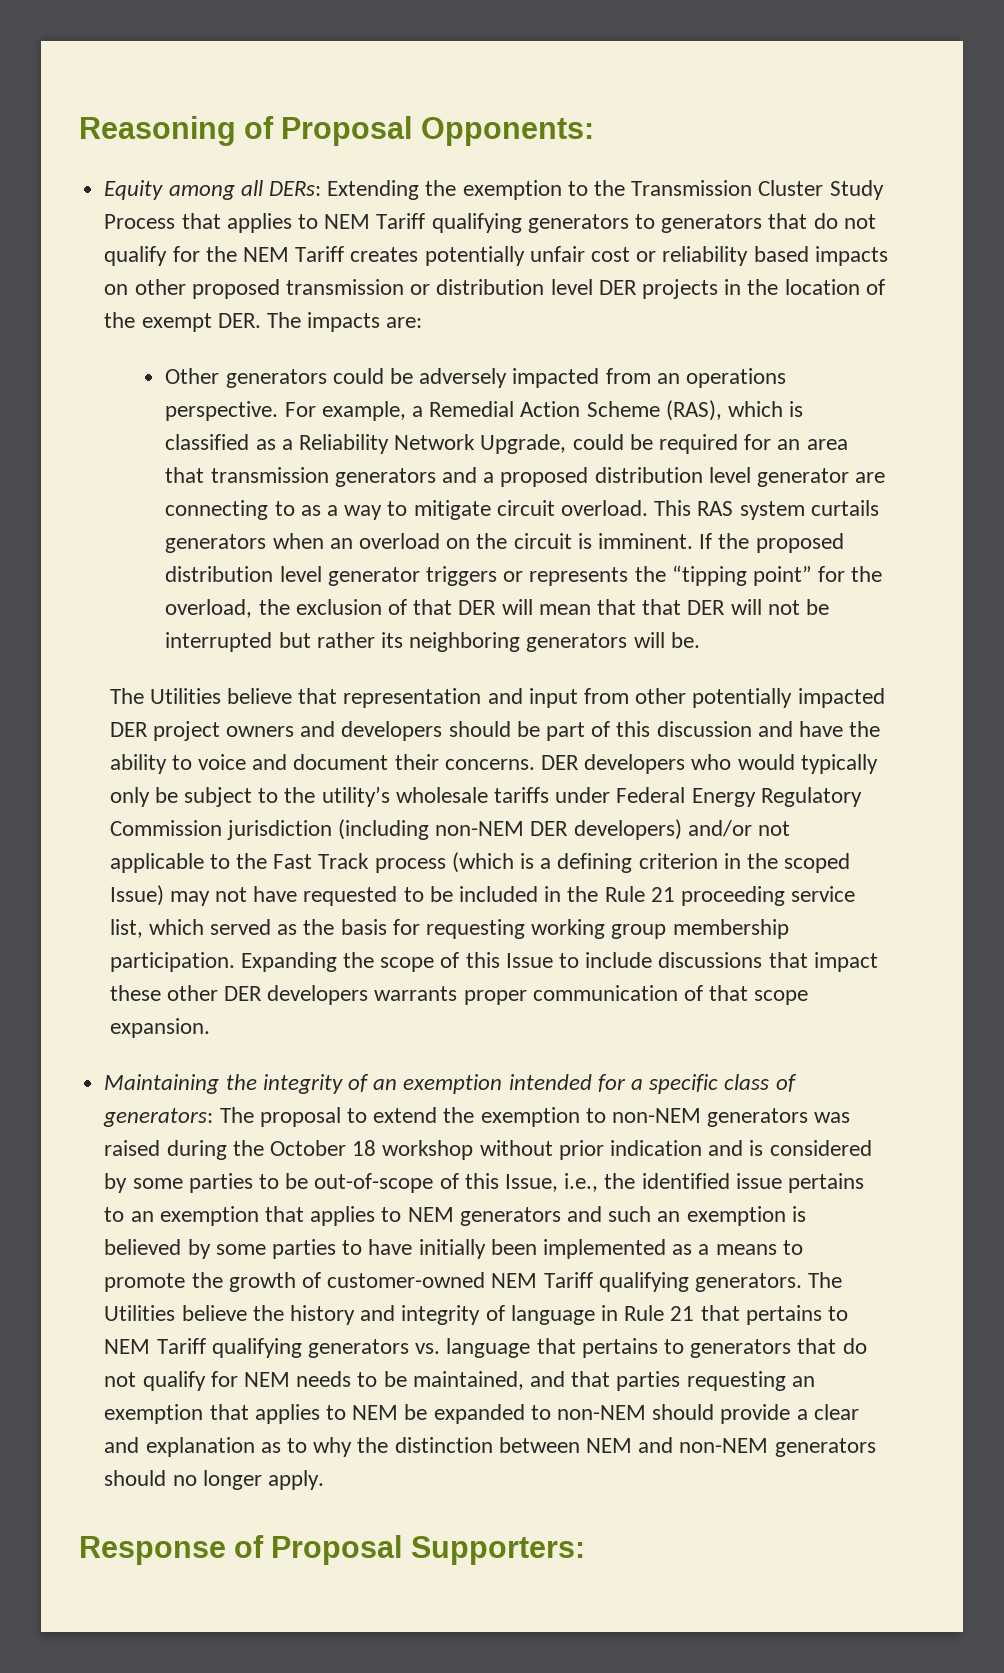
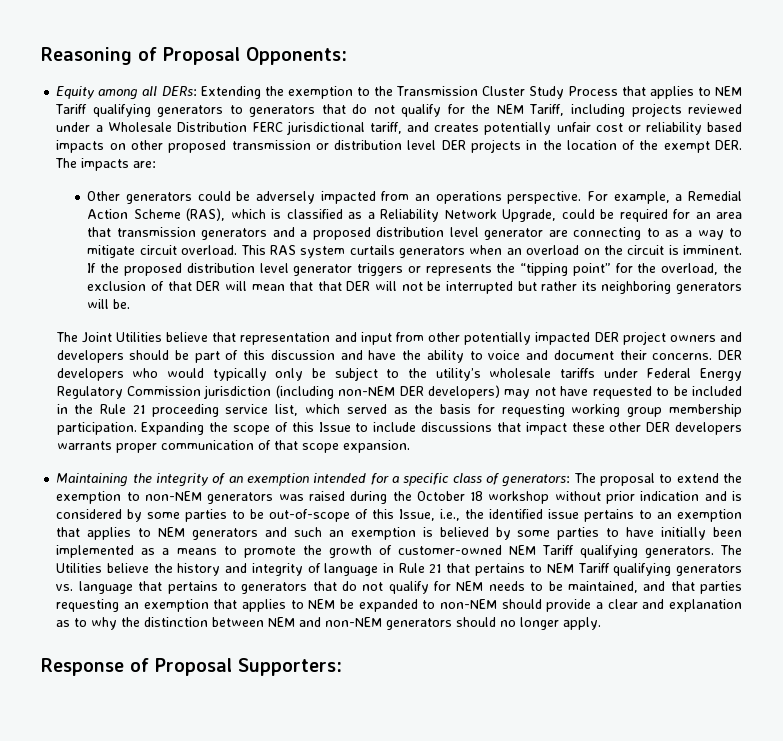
- Equity among all DERs: Extending the exemption to the Transmission Cluster Study Process that applies to NEM Tariff qualifying generators to generators that do not qualify for the NEM Tariff creates potentially unfair cost or reliability based impacts on other proposed transmission or distribution level DER projects in the location of the exempt DER. The impacts are:
+ Equity among all DERs: Extending the exemption to the Transmission Cluster Study Process that applies to NEM Tariff qualifying generators to generators that do not qualify for the NEM Tariff, including projects reviewed under a Wholesale Distribution FERC jurisdictional tariff, and creates potentially unfair cost or reliability based impacts on other proposed transmission or distribution level DER projects in the location of the exempt DER. The impacts are:
- The Utilities believe that representation and input from other potentially impacted DER project owners and developers should be part of this discussion and have the ability to voice and document their concerns.
+ The Joint Utilities believe that representation and input from other potentially impacted DER project owners and developers should be part of this discussion and have the ability to voice and document their concerns.
- DER developers who would typically only be subject to the utility’s wholesale tariffs under Federal Energy Regulatory Commission jurisdiction (including non-NEM DER developers) and/or not applicable to the Fast Track process (which is a defining criterion in the scoped Issue) may not have requested to be included in the Rule 21 proceeding service list, which served as the basis for requesting working group membership participation.
+ DER developers who would typically only be subject to the utility’s wholesale tariffs under Federal Energy Regulatory Commission jurisdiction (including non-NEM DER developers) may not have requested to be included in the Rule 21 proceeding service list, which served as the basis for requesting working group membership participation.

